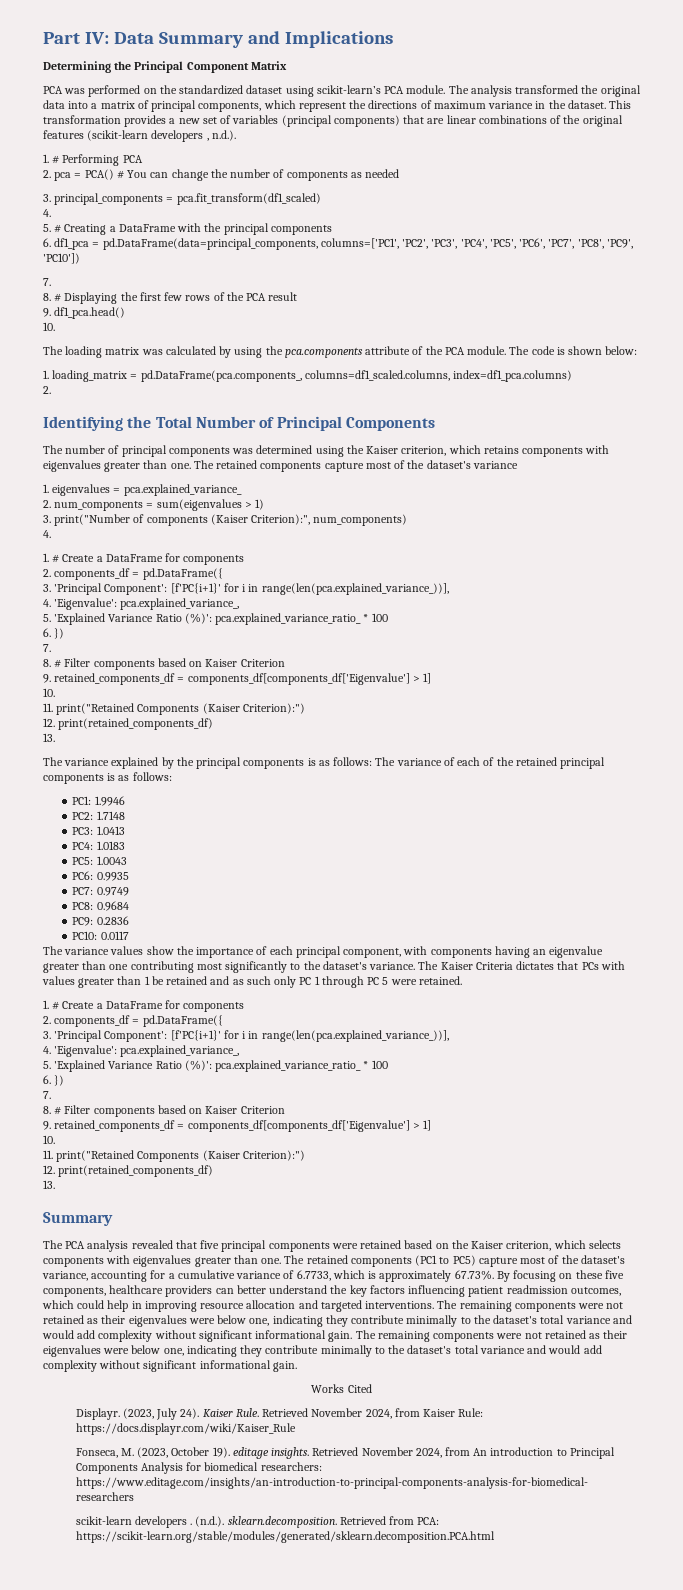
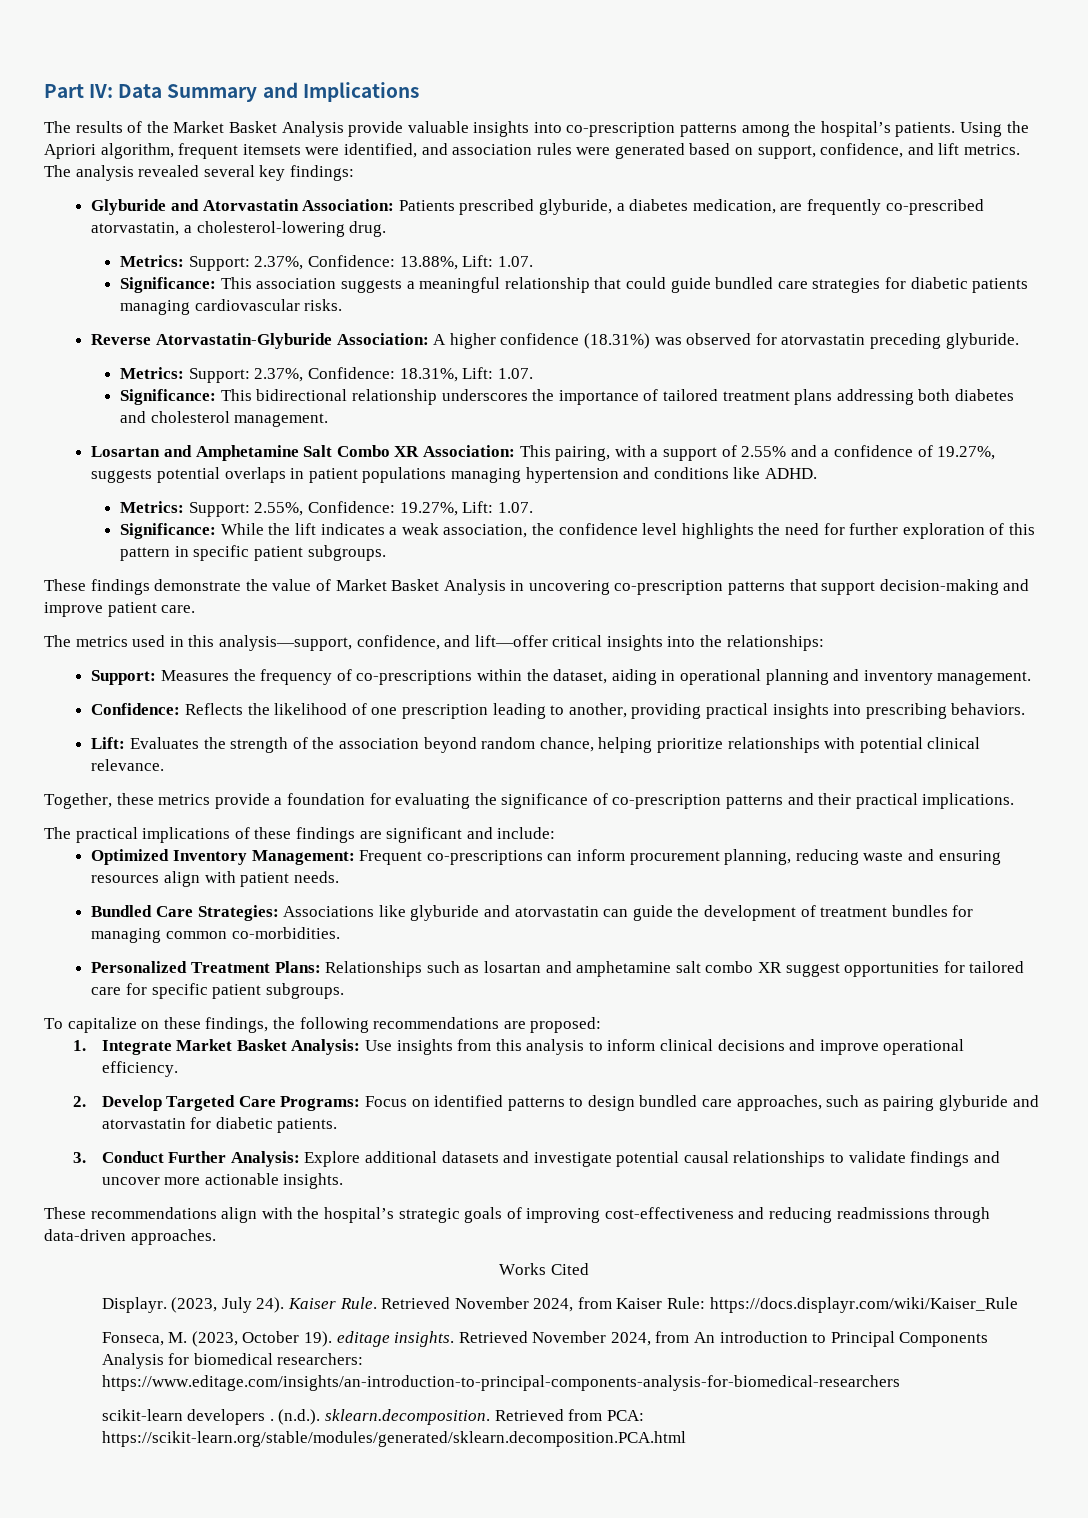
- Determining the Principal Component Matrix
- PCA was performed on the standardized dataset using scikit-learn’s PCA module. The analysis transformed the original data into a matrix of principal components, which represent the directions of maximum variance in the dataset. This transformation provides a new set of variables (principal components) that are linear combinations of the original features (scikit-learn developers , n.d.).
- 1. # Performing PCA
- 2. pca = PCA() # You can change the number of components as needed
- 3. principal_components = pca.fit_transform(df1_scaled)
- 4.
- 5. # Creating a DataFrame with the principal components
- 6. df1_pca = pd.DataFrame(data=principal_components, columns=['PC1', 'PC2', 'PC3', 'PC4', 'PC5', 'PC6', 'PC7', 'PC8', 'PC9', 'PC10'])
- 7.
- 8. # Displaying the first few rows of the PCA result
- 9. df1_pca.head()
- 10.
- The loading matrix was calculated by using the pca.components attribute of the PCA module. The code is shown below:
- 1. loading_matrix = pd.DataFrame(pca.components_, columns=df1_scaled.columns, index=df1_pca.columns)
- 2.
- Identifying the Total Number of Principal Components
- The number of principal components was determined using the Kaiser criterion, which retains components with eigenvalues greater than one. The retained components capture most of the dataset's variance
- 1. eigenvalues = pca.explained_variance_
- 2. num_components = sum(eigenvalues > 1)
- 3. print("Number of components (Kaiser Criterion):", num_components)
- 4.
- 1. # Create a DataFrame for components
- 2. components_df = pd.DataFrame({
- 3. 'Principal Component': [f'PC{i+1}' for i in range(len(pca.explained_variance_))],
- 4. 'Eigenvalue': pca.explained_variance_,
- 5. 'Explained Variance Ratio (%)': pca.explained_variance_ratio_ * 100
- 6. })
- 7.
- 8. # Filter components based on Kaiser Criterion
- 9. retained_components_df = components_df[components_df['Eigenvalue'] > 1]
- 10.
- 11. print("Retained Components (Kaiser Criterion):")
- 12. print(retained_components_df)
- 13.
- The variance explained by the principal components is as follows: The variance of each of the retained principal components is as follows:
- PC1: 1.9946
- PC2: 1.7148
- PC3: 1.0413
- PC4: 1.0183
- PC5: 1.0043
- PC6: 0.9935
- PC7: 0.9749
- PC8: 0.9684
- PC9: 0.2836
- PC10: 0.0117
- The variance values show the importance of each principal component, with components having an eigenvalue greater than one contributing most significantly to the dataset's variance. The Kaiser Criteria dictates that PCs with values greater than 1 be retained and as such only PC 1 through PC 5 were retained.
- 1. # Create a DataFrame for components
- 2. components_df = pd.DataFrame({
- 3. 'Principal Component': [f'PC{i+1}' for i in range(len(pca.explained_variance_))],
- 4. 'Eigenvalue': pca.explained_variance_,
- 5. 'Explained Variance Ratio (%)': pca.explained_variance_ratio_ * 100
- 6. })
- 7.
- 8. # Filter components based on Kaiser Criterion
- 9. retained_components_df = components_df[components_df['Eigenvalue'] > 1]
- 10.
- 11. print("Retained Components (Kaiser Criterion):")
- 12. print(retained_components_df)
- 13.
- Summary
- The PCA analysis revealed that five principal components were retained based on the Kaiser criterion, which selects components with eigenvalues greater than one. The retained components (PC1 to PC5) capture most of the dataset's variance, accounting for a cumulative variance of 6.7733, which is approximately 67.73%. By focusing on these five components, healthcare providers can better understand the key factors influencing patient readmission outcomes, which could help in improving resource allocation and targeted interventions. The remaining components were not retained as their eigenvalues were below one, indicating they contribute minimally to the dataset's total variance and would add complexity without significant informational gain. The remaining components were not retained as their eigenvalues were below one, indicating they contribute minimally to the dataset's total variance and would add complexity without significant informational gain.
+ The results of the Market Basket Analysis provide valuable insights into co-prescription patterns among the hospital’s patients. Using the Apriori algorithm, frequent itemsets were identified, and association rules were generated based on support, confidence, and lift metrics. The analysis revealed several key findings:
+ Glyburide and Atorvastatin Association: Patients prescribed glyburide, a diabetes medication, are frequently co-prescribed atorvastatin, a cholesterol-lowering drug.
+ Metrics: Support: 2.37%, Confidence: 13.88%, Lift: 1.07.
+ Significance: This association suggests a meaningful relationship that could guide bundled care strategies for diabetic patients managing cardiovascular risks.
+ Reverse Atorvastatin-Glyburide Association: A higher confidence (18.31%) was observed for atorvastatin preceding glyburide.
+ Metrics: Support: 2.37%, Confidence: 18.31%, Lift: 1.07.
+ Significance: This bidirectional relationship underscores the importance of tailored treatment plans addressing both diabetes and cholesterol management.
+ Losartan and Amphetamine Salt Combo XR Association: This pairing, with a support of 2.55% and a confidence of 19.27%, suggests potential overlaps in patient populations managing hypertension and conditions like ADHD.
+ Metrics: Support: 2.55%, Confidence: 19.27%, Lift: 1.07.
+ Significance: While the lift indicates a weak association, the confidence level highlights the need for further exploration of this pattern in specific patient subgroups.
+ These findings demonstrate the value of Market Basket Analysis in uncovering co-prescription patterns that support decision-making and improve patient care.
+ The metrics used in this analysis—support, confidence, and lift—offer critical insights into the relationships:
+ Support: Measures the frequency of co-prescriptions within the dataset, aiding in operational planning and inventory management.
+ Confidence: Reflects the likelihood of one prescription leading to another, providing practical insights into prescribing behaviors.
+ Lift: Evaluates the strength of the association beyond random chance, helping prioritize relationships with potential clinical relevance.
+ Together, these metrics provide a foundation for evaluating the significance of co-prescription patterns and their practical implications.
+ The practical implications of these findings are significant and include:
+ Optimized Inventory Management: Frequent co-prescriptions can inform procurement planning, reducing waste and ensuring resources align with patient needs.
+ Bundled Care Strategies: Associations like glyburide and atorvastatin can guide the development of treatment bundles for managing common co-morbidities.
+ Personalized Treatment Plans: Relationships such as losartan and amphetamine salt combo XR suggest opportunities for tailored care for specific patient subgroups.
+ To capitalize on these findings, the following recommendations are proposed:
+ 1. Integrate Market Basket Analysis: Use insights from this analysis to inform clinical decisions and improve operational efficiency.
+ 2. Develop Targeted Care Programs: Focus on identified patterns to design bundled care approaches, such as pairing glyburide and atorvastatin for diabetic patients.
+ 3. Conduct Further Analysis: Explore additional datasets and investigate potential causal relationships to validate findings and uncover more actionable insights.
+ These recommendations align with the hospital’s strategic goals of improving cost-effectiveness and reducing readmissions through data-driven approaches.

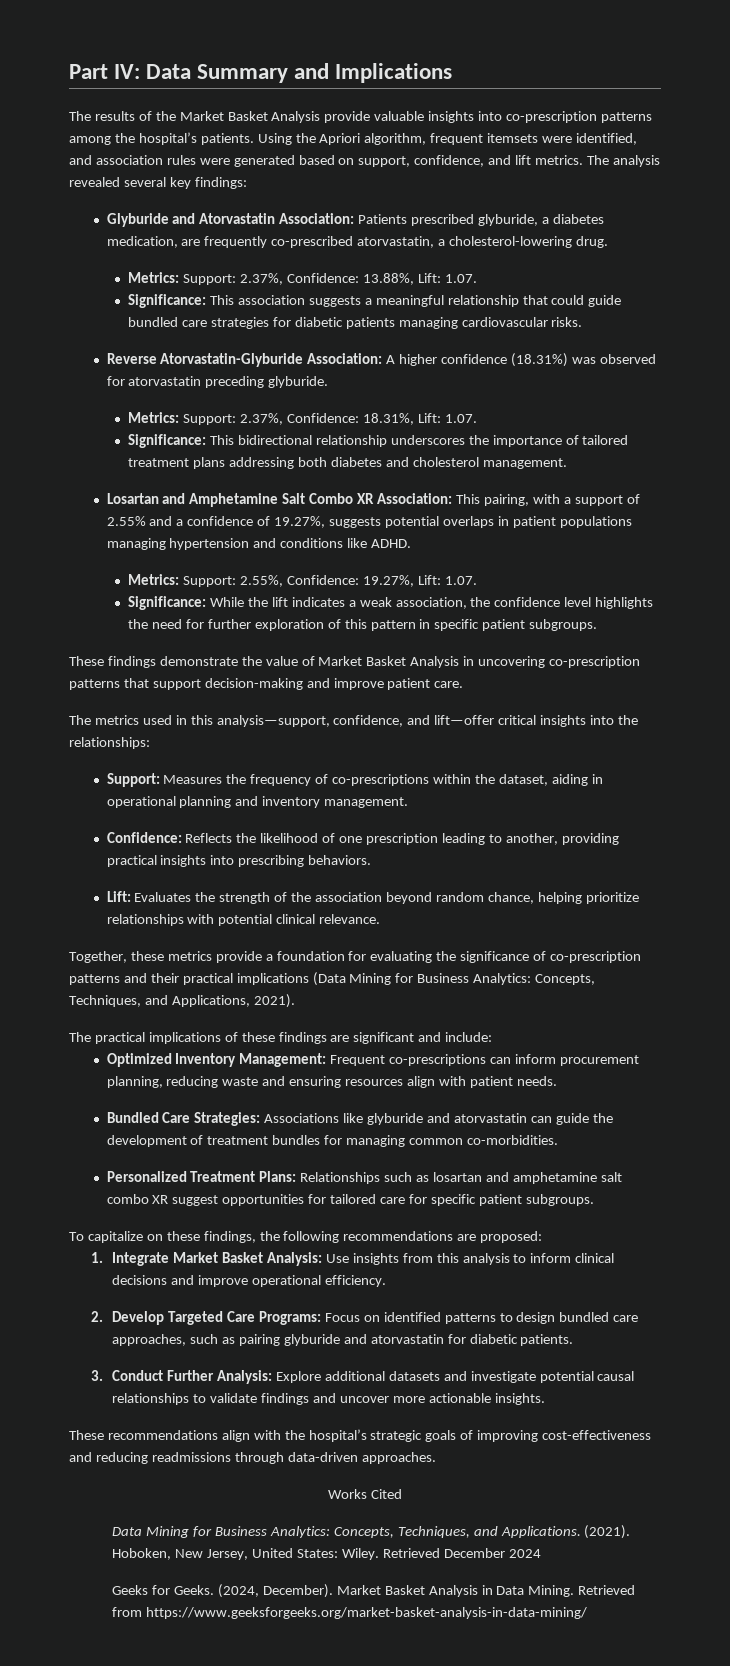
- Together, these metrics provide a foundation for evaluating the significance of co-prescription patterns and their practical implications.
+ Together, these metrics provide a foundation for evaluating the significance of co-prescription patterns and their practical implications (Data Mining for Business Analytics: Concepts, Techniques, and Applications, 2021).
- Displayr. (2023, July 24). Kaiser Rule. Retrieved November 2024, from Kaiser Rule: https://docs.displayr.com/wiki/Kaiser_Rule
- Fonseca, M. (2023, October 19). editage insights. Retrieved November 2024, from An introduction to Principal Components Analysis for biomedical researchers: https://www.editage.com/insights/an-introduction-to-principal-components-analysis-for-biomedical-researchers
- scikit-learn developers . (n.d.). sklearn.decomposition. Retrieved from PCA: https://scikit-learn.org/stable/modules/generated/sklearn.decomposition.PCA.html
+ Data Mining for Business Analytics: Concepts, Techniques, and Applications. (2021). Hoboken, New Jersey, United States: Wiley. Retrieved December 2024
+ Geeks for Geeks. (2024, December). Market Basket Analysis in Data Mining. Retrieved from https://www.geeksforgeeks.org/market-basket-analysis-in-data-mining/

